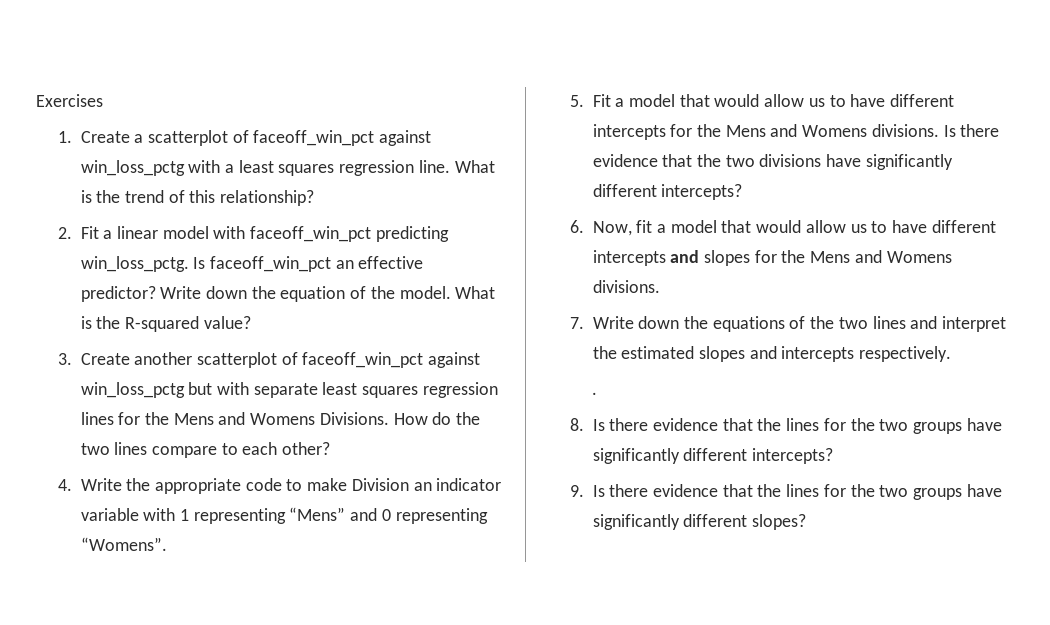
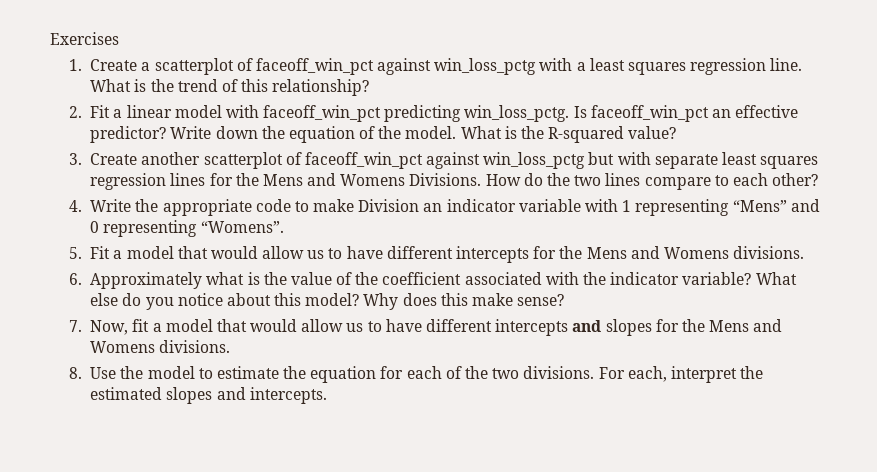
- 5. Fit a model that would allow us to have different intercepts for the Mens and Womens divisions. Is there evidence that the two divisions have significantly different intercepts?
- 6. Now, fit a model that would allow us to have different intercepts and slopes for the Mens and Womens divisions.
+ 5. Fit a model that would allow us to have different intercepts for the Mens and Womens divisions.
+ 6. Approximately what is the value of the coefficient associated with the indicator variable? What else do you notice about this model? Why does this make sense?
+ 7. Now, fit a model that would allow us to have different intercepts and slopes for the Mens and Womens divisions.
- 7. Write down the equations of the two lines and interpret the estimated slopes and intercepts respectively.
- .
- 8. Is there evidence that the lines for the two groups have significantly different intercepts?
- 9. Is there evidence that the lines for the two groups have significantly different slopes?
+ 8. Use the model to estimate the equation for each of the two divisions. For each, interpret the estimated slopes and intercepts.

